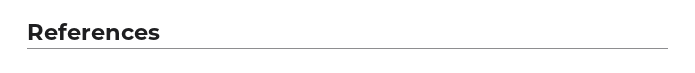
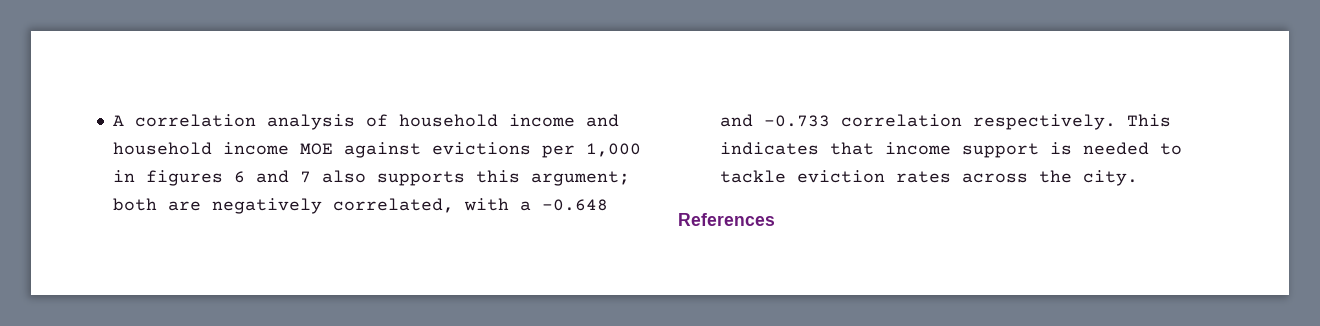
+ A correlation analysis of household income and household income MOE against evictions per 1,000 in figures 6 and 7 also supports this argument; both are negatively correlated, with a -0.648 and -0.733 correlation respectively. This indicates that income support is needed to tackle eviction rates across the city.

